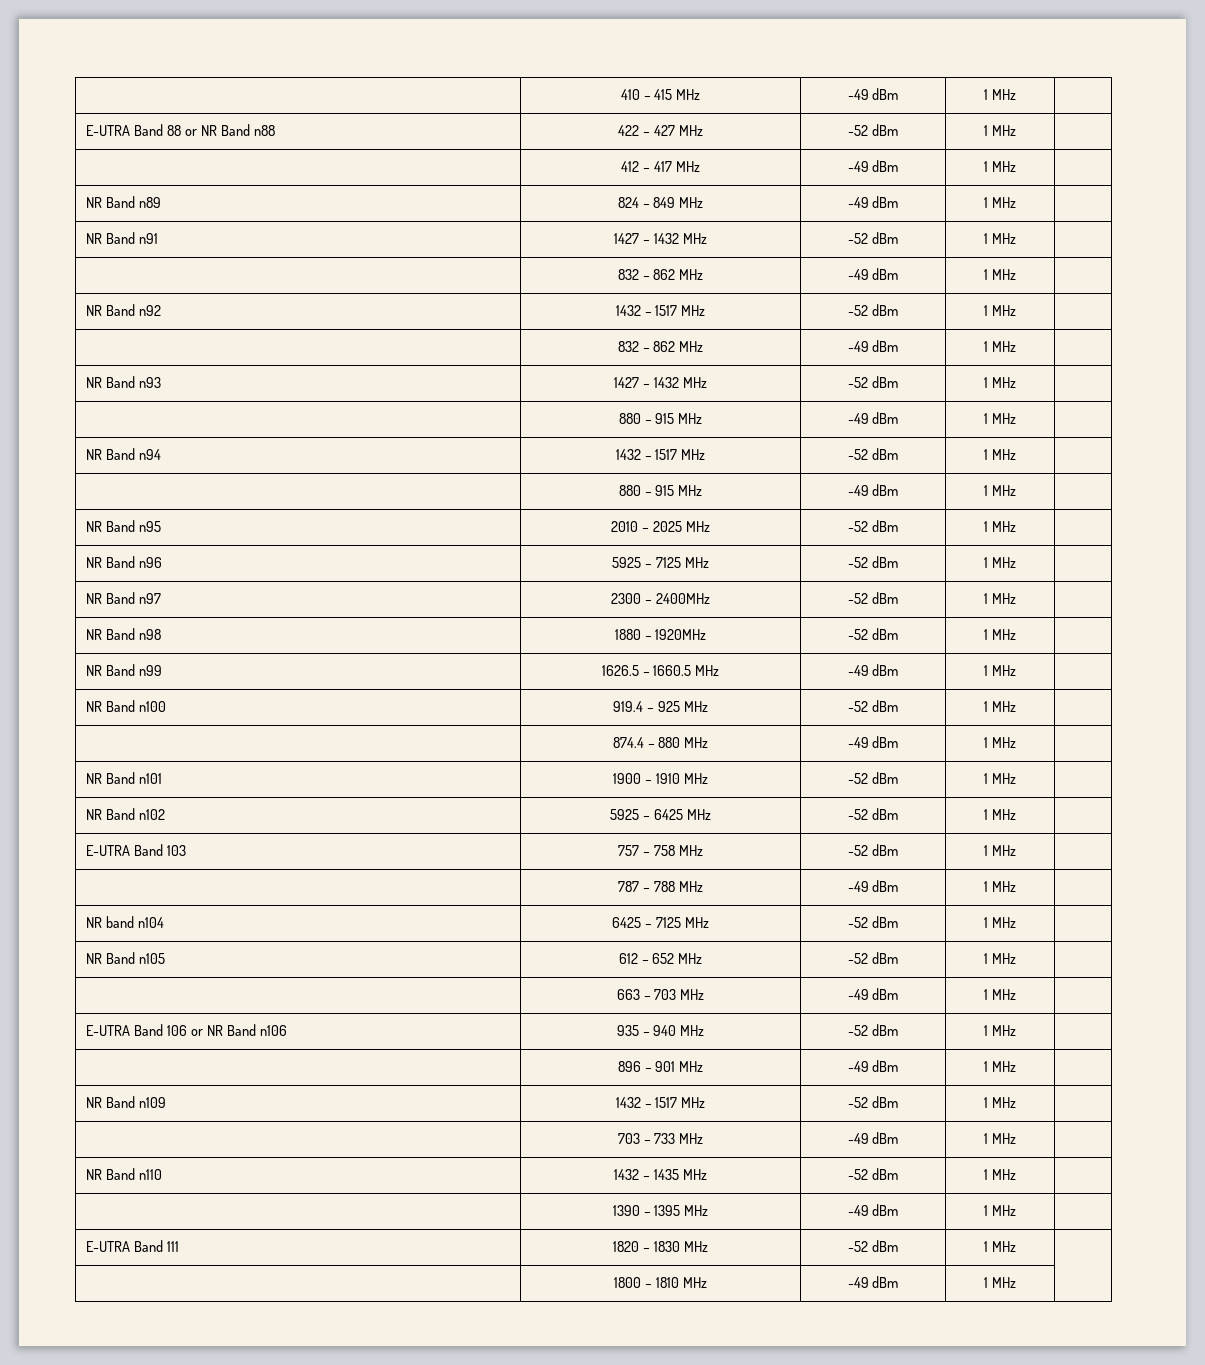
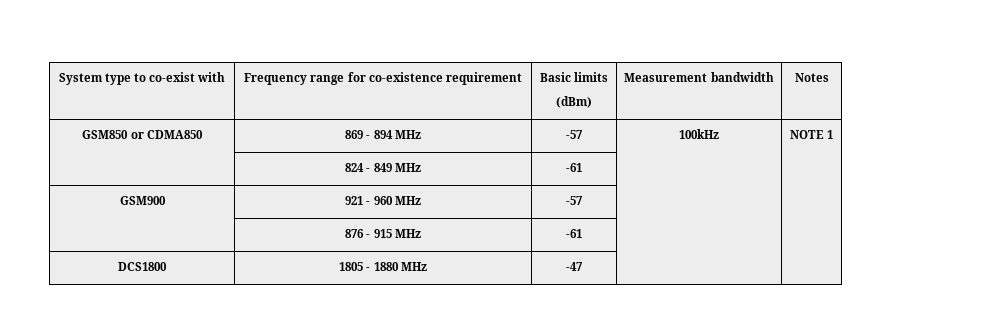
- | 410 – 415 MHz | -49 dBm | 1 MHz |
- E-UTRA Band 88 or NR Band n88 | 422 – 427 MHz | -52 dBm | 1 MHz |
- | 412 – 417 MHz | -49 dBm | 1 MHz |
- NR Band n89 | 824 – 849 MHz | -49 dBm | 1 MHz |
- NR Band n91 | 1427 – 1432 MHz | -52 dBm | 1 MHz |
- | 832 – 862 MHz | -49 dBm | 1 MHz |
- NR Band n92 | 1432 – 1517 MHz | -52 dBm | 1 MHz |
- | 832 – 862 MHz | -49 dBm | 1 MHz |
- NR Band n93 | 1427 – 1432 MHz | -52 dBm | 1 MHz |
- | 880 – 915 MHz | -49 dBm | 1 MHz |
- NR Band n94 | 1432 – 1517 MHz | -52 dBm | 1 MHz |
- | 880 – 915 MHz | -49 dBm | 1 MHz |
- NR Band n95 | 2010 – 2025 MHz | -52 dBm | 1 MHz |
- NR Band n96 | 5925 – 7125 MHz | -52 dBm | 1 MHz |
- NR Band n97 | 2300 – 2400MHz | -52 dBm | 1 MHz |
- NR Band n98 | 1880 – 1920MHz | -52 dBm | 1 MHz |
- NR Band n99 | 1626.5 – 1660.5 MHz | -49 dBm | 1 MHz |
- NR Band n100 | 919.4 – 925 MHz | -52 dBm | 1 MHz |
- | 874.4 – 880 MHz | -49 dBm | 1 MHz |
- NR Band n101 | 1900 – 1910 MHz | -52 dBm | 1 MHz |
- NR Band n102 | 5925 – 6425 MHz | -52 dBm | 1 MHz |
- E-UTRA Band 103 | 757 – 758 MHz | -52 dBm | 1 MHz |
- | 787 – 788 MHz | -49 dBm | 1 MHz |
- NR band n104 | 6425 – 7125 MHz | -52 dBm | 1 MHz |
- NR Band n105 | 612 – 652 MHz | -52 dBm | 1 MHz |
- | 663 – 703 MHz | -49 dBm | 1 MHz |
- E-UTRA Band 106 or NR Band n106 | 935 – 940 MHz | -52 dBm | 1 MHz |
- | 896 – 901 MHz | -49 dBm | 1 MHz |
- NR Band n109 | 1432 – 1517 MHz | -52 dBm | 1 MHz |
- | 703 – 733 MHz | -49 dBm | 1 MHz |
- NR Band n110 | 1432 – 1435 MHz | -52 dBm | 1 MHz |
- | 1390 – 1395 MHz | -49 dBm | 1 MHz |
- E-UTRA Band 111 | 1820 – 1830 MHz | -52 dBm | 1 MHz |
- | 1800 – 1810 MHz | -49 dBm | 1 MHz |
+ System type to co-exist with | Frequency range for co-existence requirement | Basic limits
+ (dBm) | Measurement bandwidth | Notes
+ GSM850 or CDMA850 | 869 - 894 MHz | -57 | 100kHz | NOTE 1
+ | 824 - 849 MHz | -61 | |
+ GSM900 | 921 - 960 MHz | -57 | |
+ | 876 - 915 MHz | -61 | |
+ DCS1800 | 1805 - 1880 MHz | -47 | |

